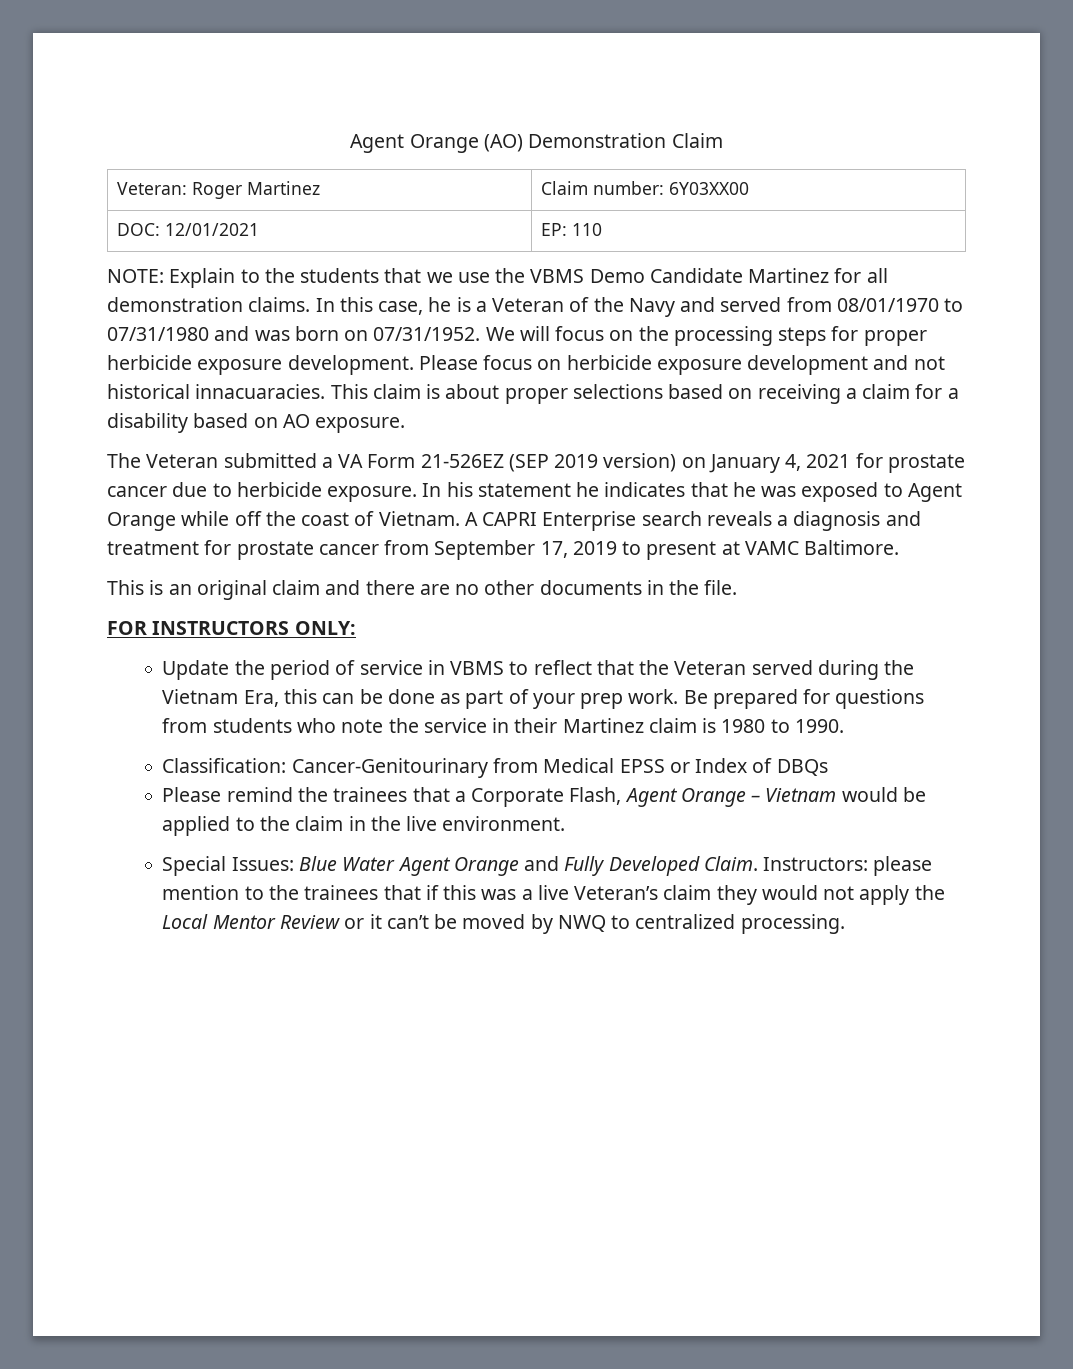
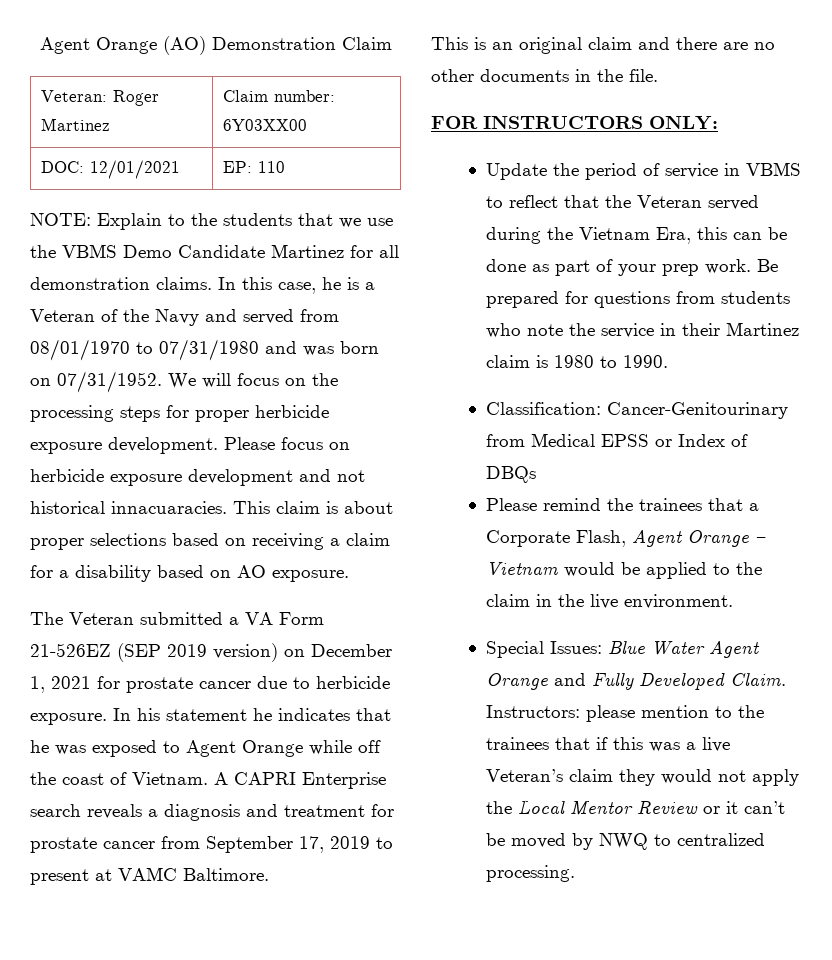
- The Veteran submitted a VA Form 21-526EZ (SEP 2019 version) on January 4, 2021 for prostate cancer due to herbicide exposure.
+ The Veteran submitted a VA Form 21-526EZ (SEP 2019 version) on December 1, 2021 for prostate cancer due to herbicide exposure.

